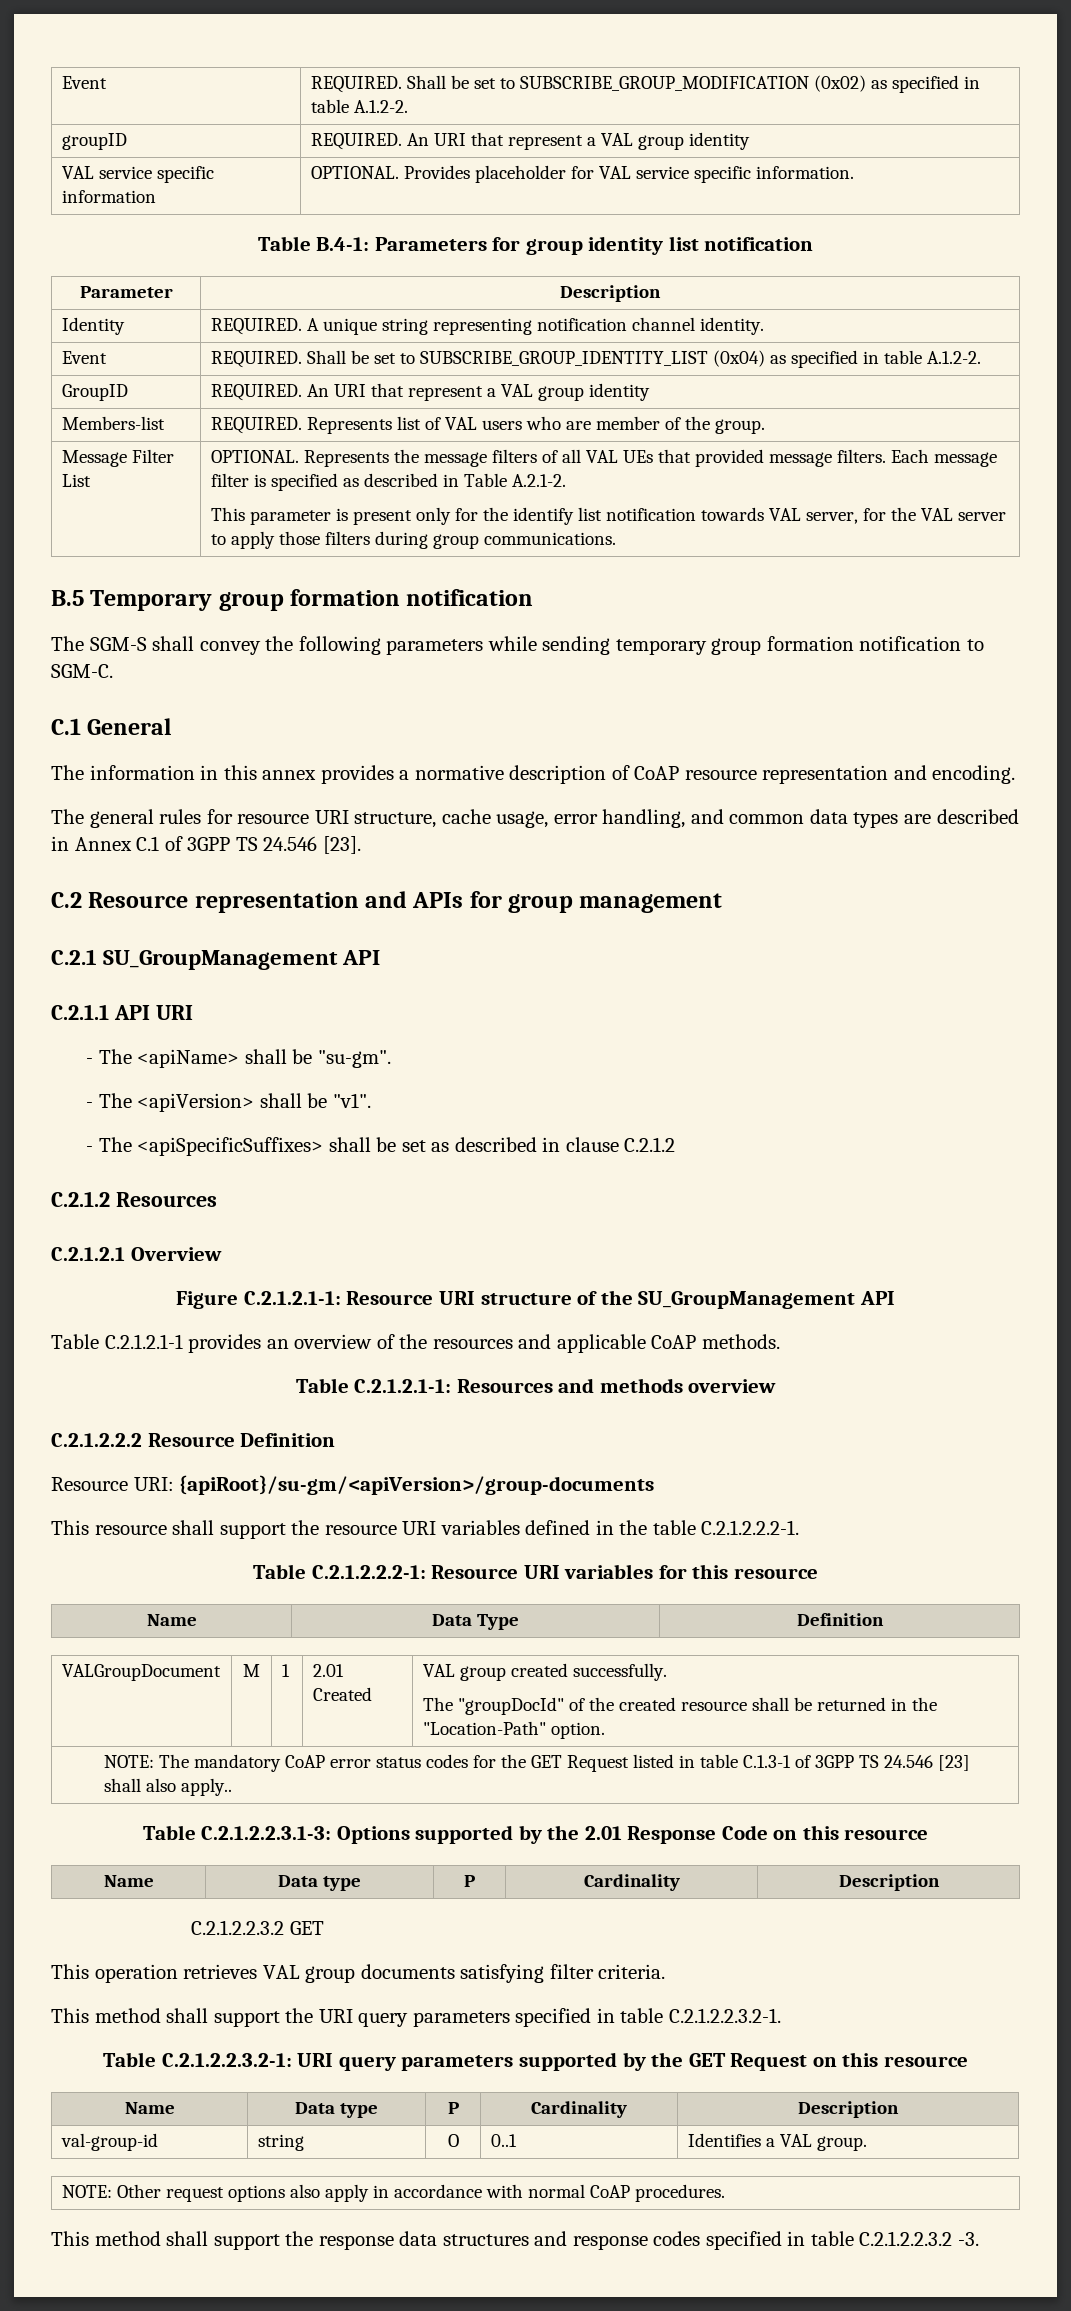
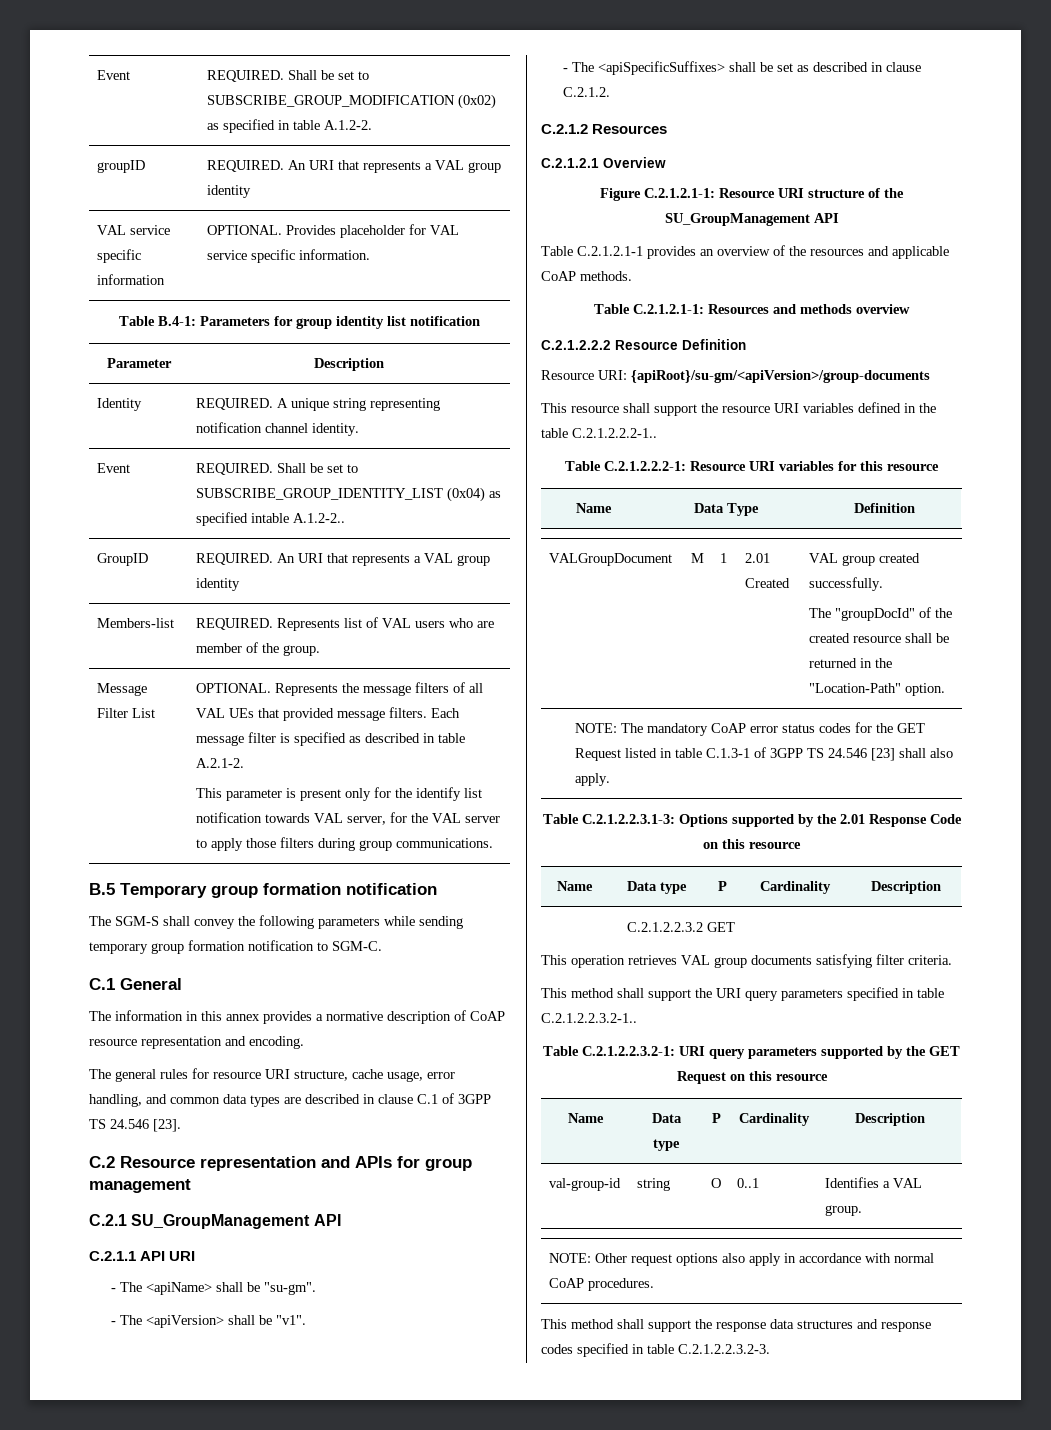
- groupID | REQUIRED. An URI that represent a VAL group identity
+ groupID | REQUIRED. An URI that represents a VAL group identity
- Event | REQUIRED. Shall be set to SUBSCRIBE_GROUP_IDENTITY_LIST (0x04) as specified in table A.1.2-2.
+ Event | REQUIRED. Shall be set to SUBSCRIBE_GROUP_IDENTITY_LIST (0x04) as specified intable A.1.2-2..
- GroupID | REQUIRED. An URI that represent a VAL group identity
+ GroupID | REQUIRED. An URI that represents a VAL group identity
- Each message filter is specified as described in Table A.2.1-2.
+ Each message filter is specified as described in table A.2.1-2.
- The general rules for resource URI structure, cache usage, error handling, and common data types are described in Annex C.1 of 3GPP TS 24.546 [23].
+ The general rules for resource URI structure, cache usage, error handling, and common data types are described in clause C.1 of 3GPP TS 24.546 [23].
- - The <apiSpecificSuffixes> shall be set as described in clause C.2.1.2
+ - The <apiSpecificSuffixes> shall be set as described in clause C.2.1.2.
- This resource shall support the resource URI variables defined in the table C.2.1.2.2.2-1.
+ This resource shall support the resource URI variables defined in the table C.2.1.2.2.2-1..
- NOTE: The mandatory CoAP error status codes for the GET Request listed in table C.1.3-1 of 3GPP TS 24.546 [23] shall also apply..
+ NOTE: The mandatory CoAP error status codes for the GET Request listed in table C.1.3-1 of 3GPP TS 24.546 [23] shall also apply.
- This method shall support the URI query parameters specified in table C.2.1.2.2.3.2-1.
+ This method shall support the URI query parameters specified in table C.2.1.2.2.3.2-1..
- This method shall support the response data structures and response codes specified in table C.2.1.2.2.3.2 -3.
+ This method shall support the response data structures and response codes specified in table C.2.1.2.2.3.2-3.

